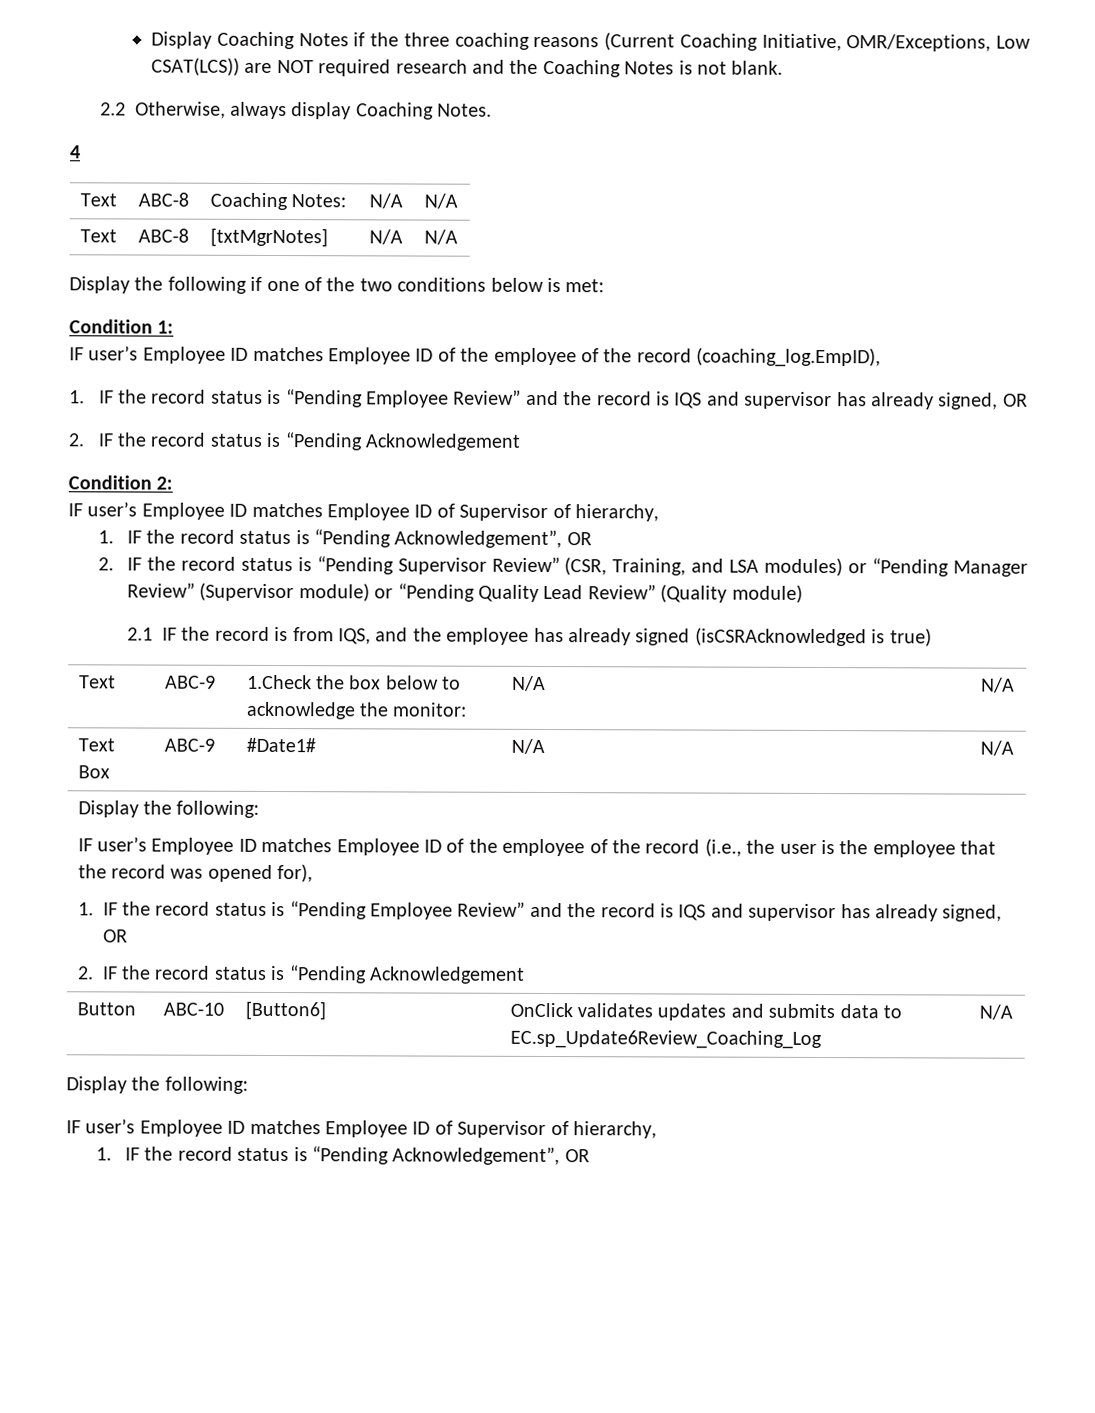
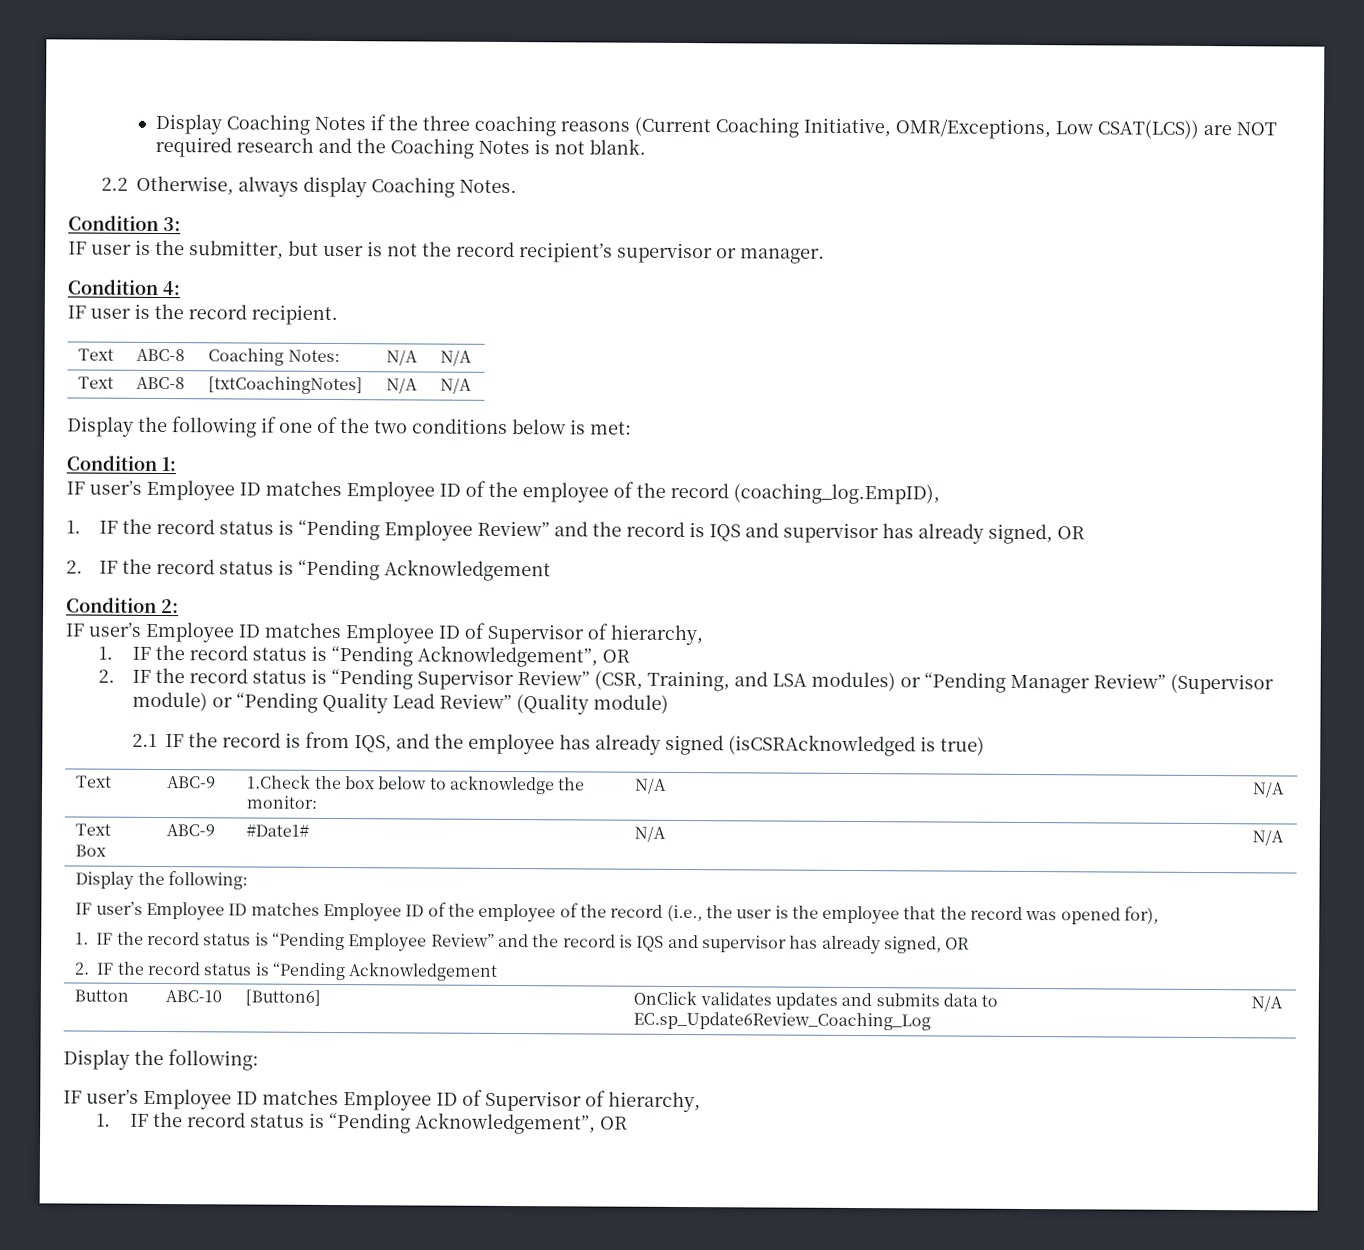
- 4
+ Condition 3:
+ IF user is the submitter, but user is not the record recipient’s supervisor or manager.
+ Condition 4:
+ IF user is the record recipient.
- Text | ABC-8 | [txtMgrNotes] | N/A | N/A
+ Text | ABC-8 | [txtCoachingNotes] | N/A | N/A

